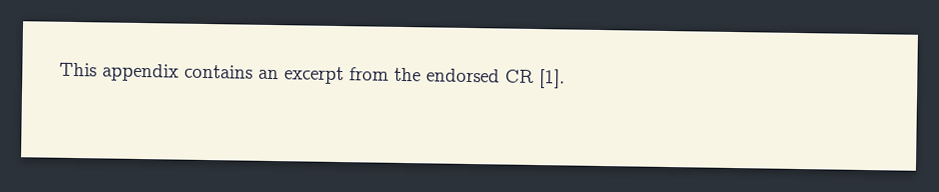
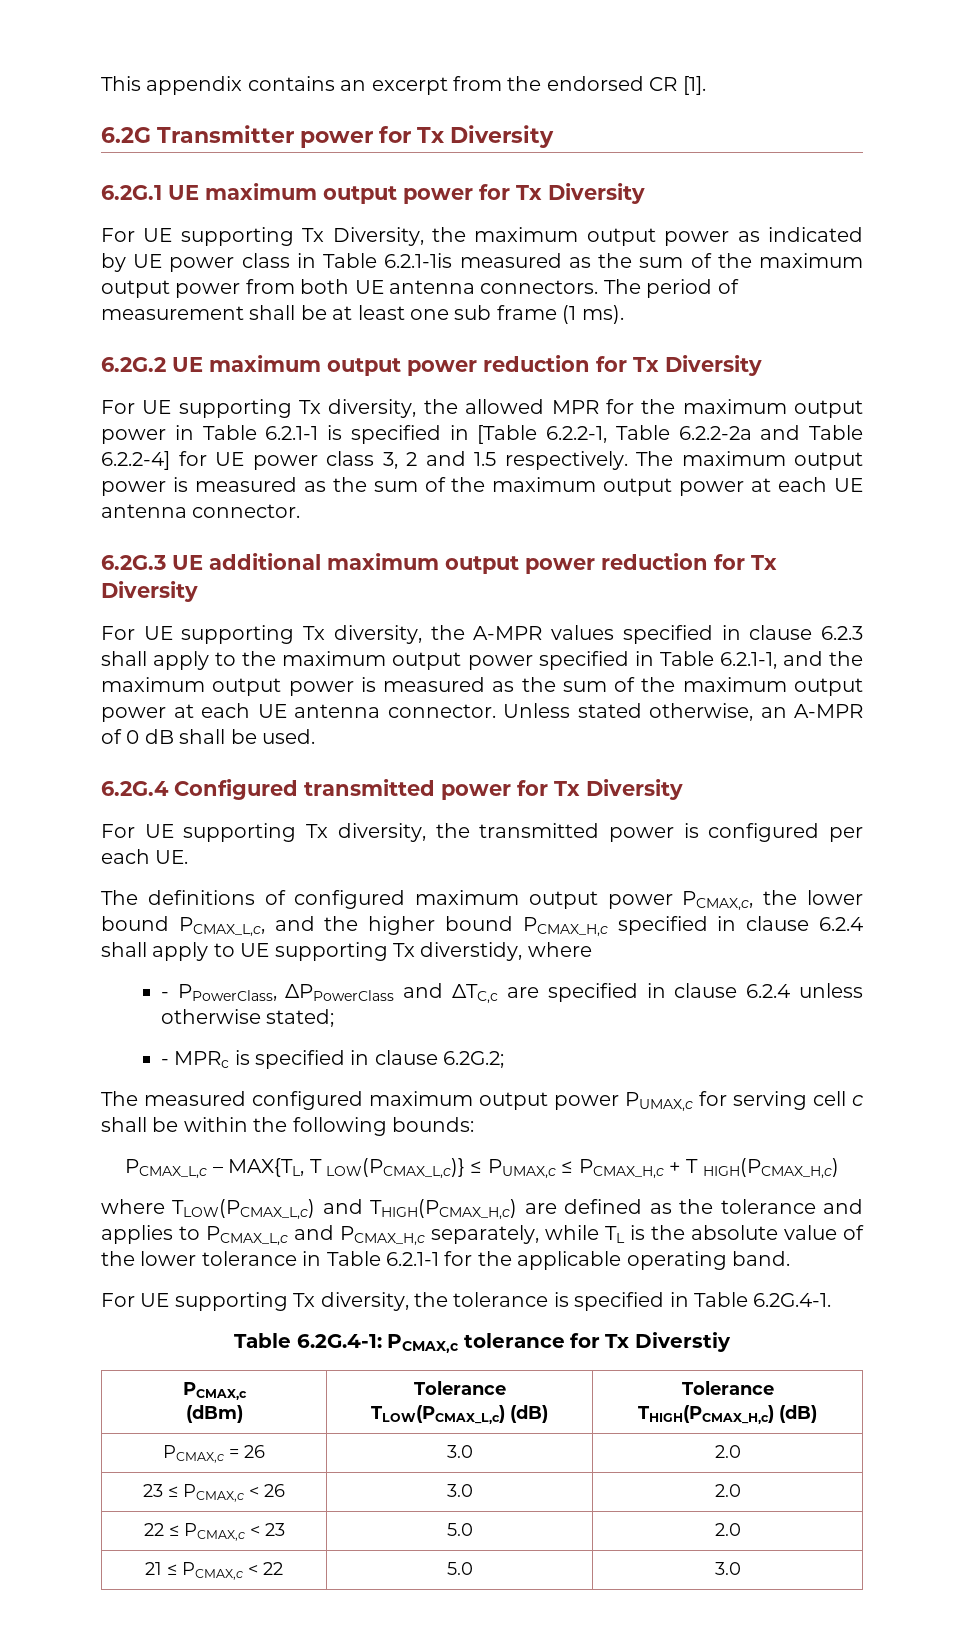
+ 6.2G Transmitter power for Tx Diversity
+ 6.2G.1 UE maximum output power for Tx Diversity
+ For UE supporting Tx Diversity, the maximum output power as indicated by UE power class in Table 6.2.1-1is measured as the sum of the maximum output power from both UE antenna connectors. The period of measurement shall be at least one sub frame (1 ms).
+ 6.2G.2 UE maximum output power reduction for Tx Diversity
+ For UE supporting Tx diversity, the allowed MPR for the maximum output power in Table 6.2.1-1 is specified in [Table 6.2.2-1, Table 6.2.2-2a and Table 6.2.2-4] for UE power class 3, 2 and 1.5 respectively. The maximum output power is measured as the sum of the maximum output power at each UE antenna connector.
+ 6.2G.3 UE additional maximum output power reduction for Tx Diversity
+ For UE supporting Tx diversity, the A-MPR values specified in clause 6.2.3 shall apply to the maximum output power specified in Table 6.2.1-1, and the maximum output power is measured as the sum of the maximum output power at each UE antenna connector. Unless stated otherwise, an A-MPR of 0 dB shall be used.
+ 6.2G.4 Configured transmitted power for Tx Diversity
+ For UE supporting Tx diversity, the transmitted power is configured per each UE.
+ The definitions of configured maximum output power PCMAX,c, the lower bound PCMAX_L,c, and the higher bound PCMAX_H,c specified in clause 6.2.4 shall apply to UE supporting Tx diverstidy, where
+ - PPowerClass, ΔPPowerClass and ∆TC,c are specified in clause 6.2.4 unless otherwise stated;
+ - MPRc is specified in clause 6.2G.2;
+ The measured configured maximum output power PUMAX,c for serving cell c shall be within the following bounds:
+ PCMAX_L,c – MAX{TL, T LOW(PCMAX_L,c)} ≤ PUMAX,c ≤ PCMAX_H,c + T HIGH(PCMAX_H,c)
+ where TLOW(PCMAX_L,c) and THIGH(PCMAX_H,c) are defined as the tolerance and applies to PCMAX_L,c and PCMAX_H,c separately, while TL is the absolute value of the lower tolerance in Table 6.2.1-1 for the applicable operating band.
+ For UE supporting Tx diversity, the tolerance is specified in Table 6.2G.4-1.
+ Table 6.2G.4-1: PCMAX,c tolerance for Tx Diverstiy
+ PCMAX,c
+ (dBm) | Tolerance
+ TLOW(PCMAX_L,c) (dB) | Tolerance
+ THIGH(PCMAX_H,c) (dB)
+ PCMAX,c = 26 | 3.0 | 2.0
+ 23 ≤ PCMAX,c < 26 | 3.0 | 2.0
+ 22 ≤ PCMAX,c < 23 | 5.0 | 2.0
+ 21 ≤ PCMAX,c < 22 | 5.0 | 3.0

